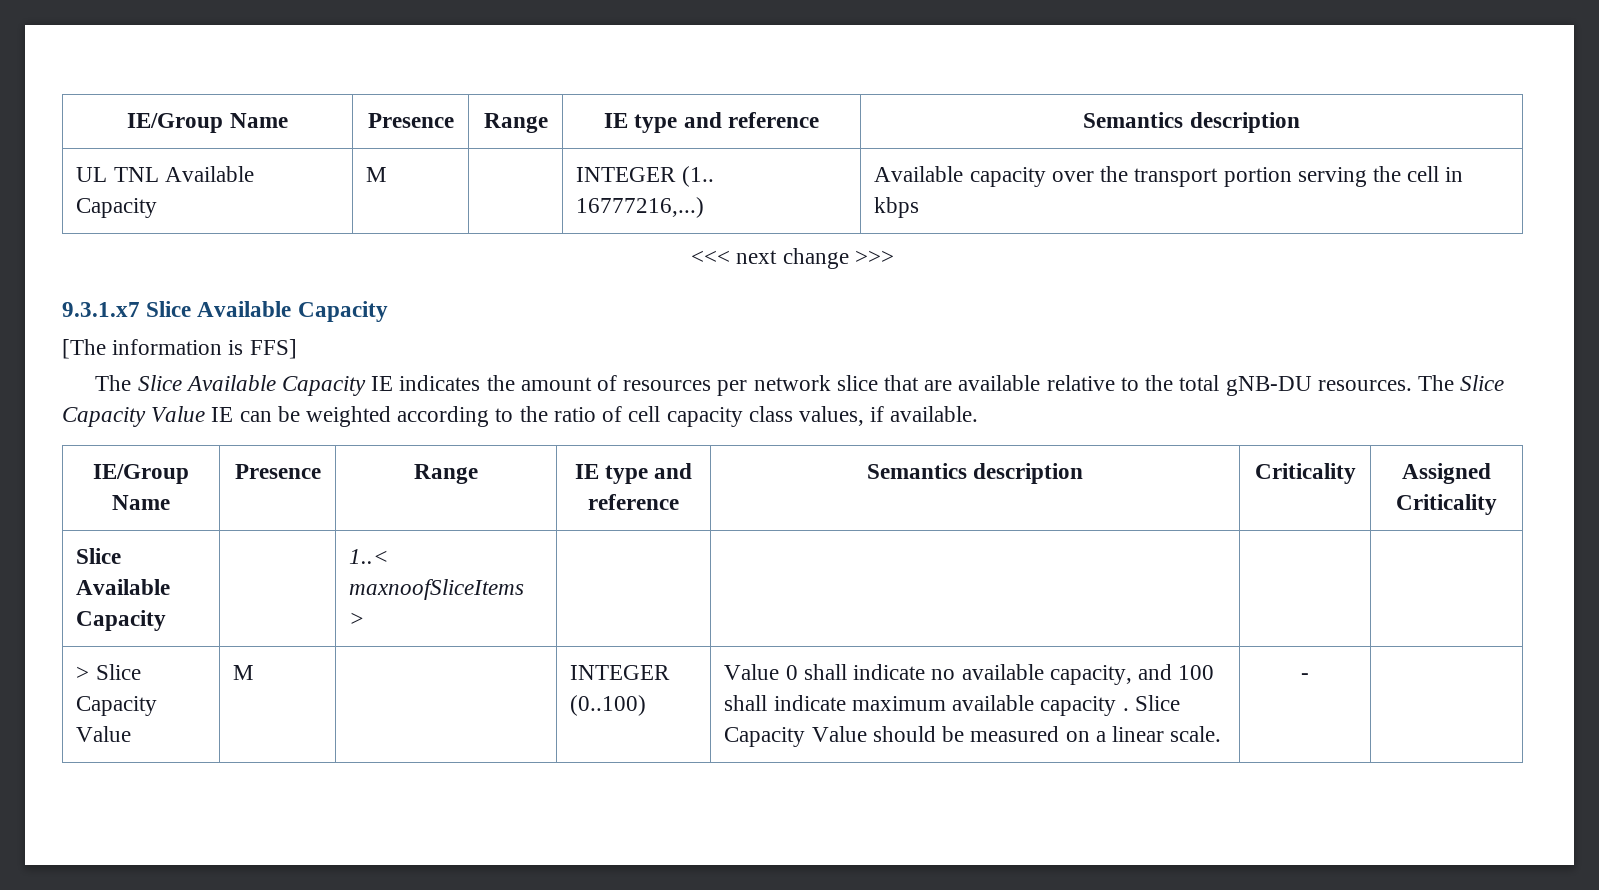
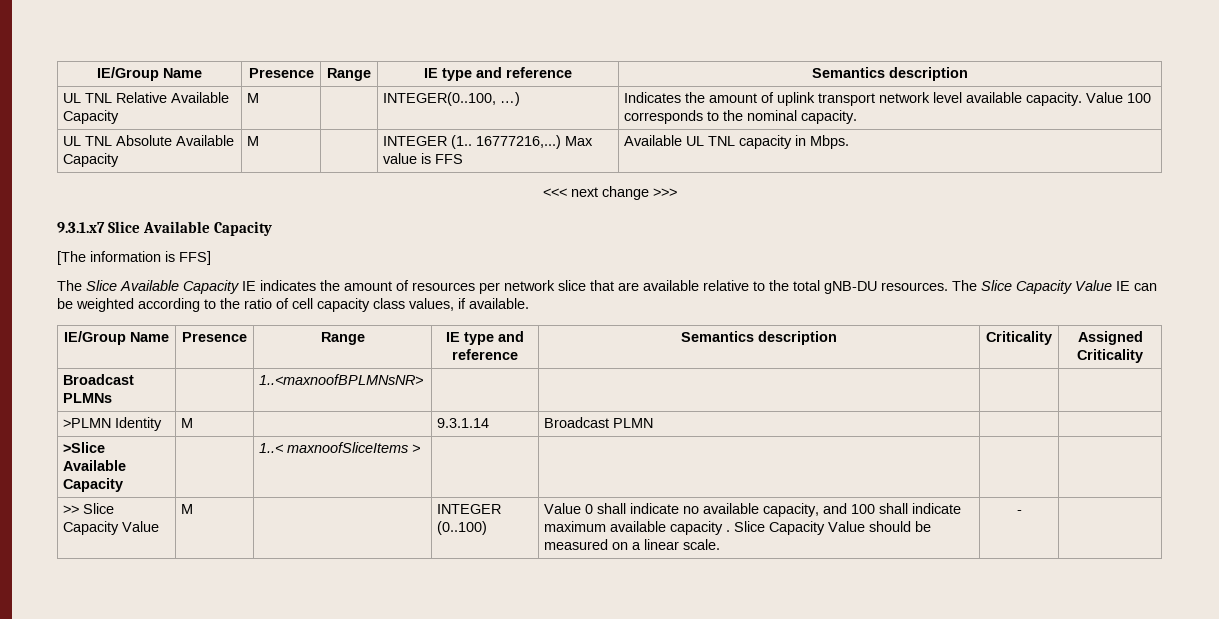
- UL TNL Available Capacity | M | | INTEGER (1.. 16777216,...) | Available capacity over the transport portion serving the cell in kbps
+ UL TNL Relative Available Capacity | M | | INTEGER(0..100, …) | Indicates the amount of uplink transport network level available capacity. Value 100 corresponds to the nominal capacity.
+ UL TNL Absolute Available Capacity | M | | INTEGER (1.. 16777216,...) Max value is FFS | Available UL TNL capacity in Mbps.
- Slice Available Capacity | | 1..< maxnoofSliceItems > | | | |
+ Broadcast PLMNs | | 1..<maxnoofBPLMNsNR> | | | |
+ >PLMN Identity | M | | 9.3.1.14 | Broadcast PLMN | |
+ >Slice Available Capacity | | 1..< maxnoofSliceItems > | | | |
- > Slice Capacity Value | M | | INTEGER (0..100) | Value 0 shall indicate no available capacity, and 100 shall indicate maximum available capacity . Slice Capacity Value should be measured on a linear scale. | - |
+ >> Slice Capacity Value | M | | INTEGER (0..100) | Value 0 shall indicate no available capacity, and 100 shall indicate maximum available capacity . Slice Capacity Value should be measured on a linear scale. | - |

